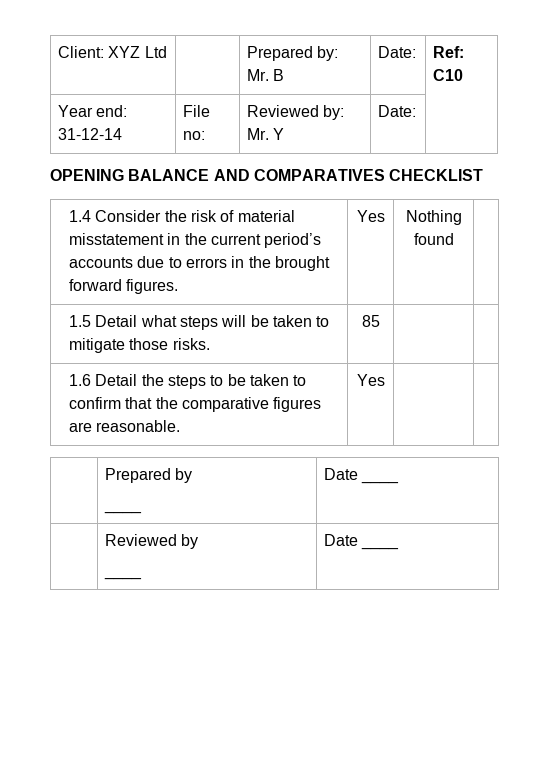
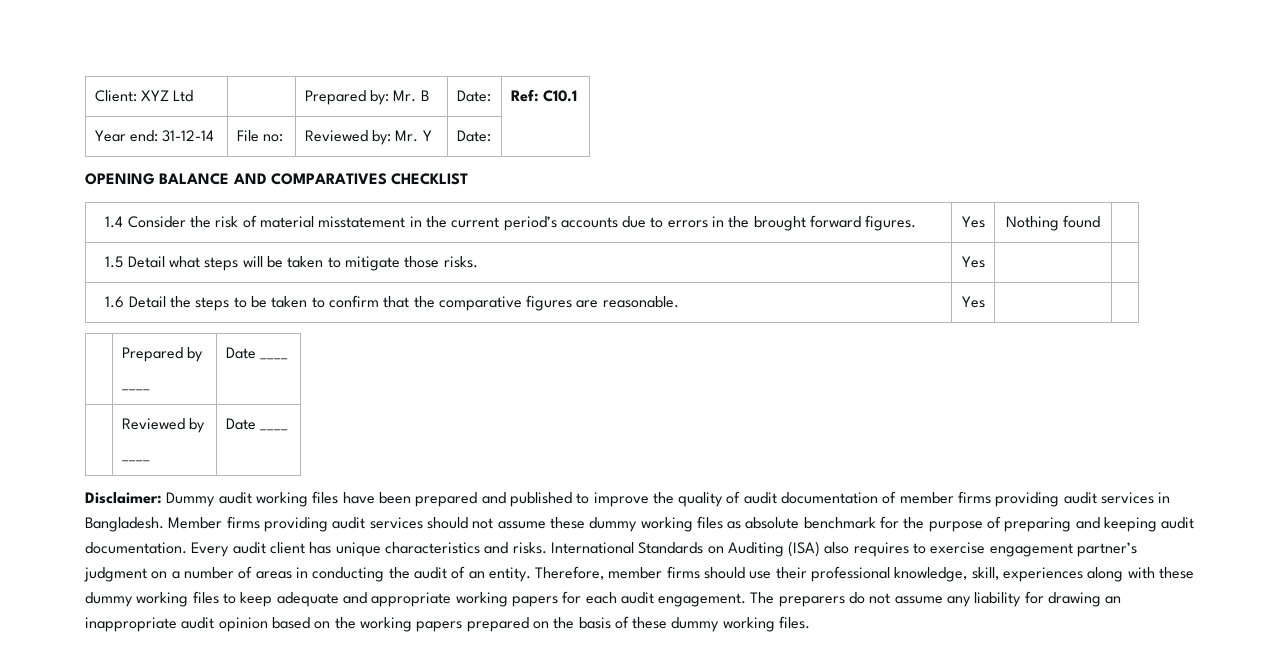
- Client: XYZ Ltd | | Prepared by: Mr. B | Date: | Ref: C10
+ Client: XYZ Ltd | | Prepared by: Mr. B | Date: | Ref: C10.1
- 1.5 Detail what steps will be taken to mitigate those risks. | 85 | |
+ 1.5 Detail what steps will be taken to mitigate those risks. | Yes | |
+ Disclaimer: Dummy audit working files have been prepared and published to improve the quality of audit documentation of member firms providing audit services in Bangladesh. Member firms providing audit services should not assume these dummy working files as absolute benchmark for the purpose of preparing and keeping audit documentation. Every audit client has unique characteristics and risks. International Standards on Auditing (ISA) also requires to exercise engagement partner’s judgment on a number of areas in conducting the audit of an entity. Therefore, member firms should use their professional knowledge, skill, experiences along with these dummy working files to keep adequate and appropriate working papers for each audit engagement. The preparers do not assume any liability for drawing an inappropriate audit opinion based on the working papers prepared on the basis of these dummy working files.

